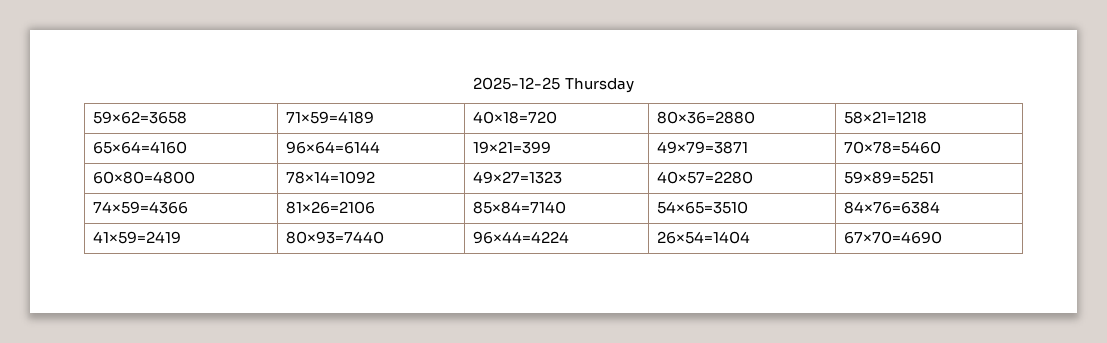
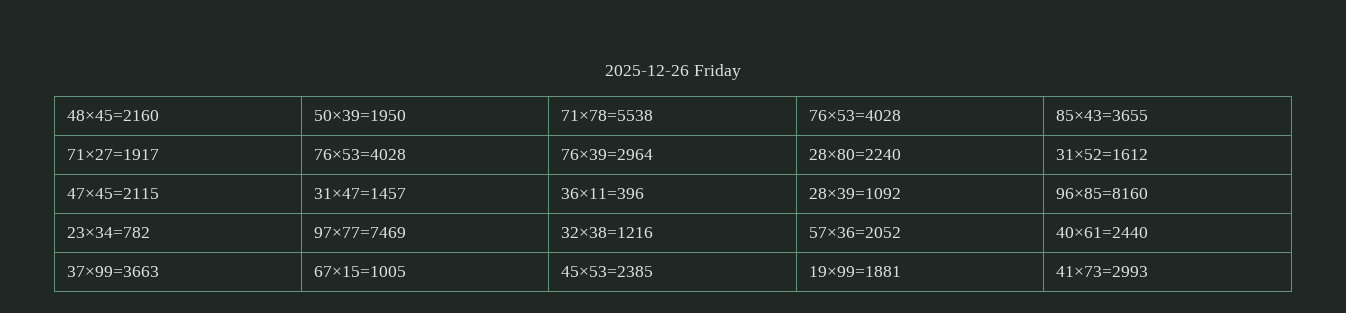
- 2025-12-25 Thursday
- 59×62=3658 | 71×59=4189 | 40×18=720 | 80×36=2880 | 58×21=1218
- 65×64=4160 | 96×64=6144 | 19×21=399 | 49×79=3871 | 70×78=5460
- 60×80=4800 | 78×14=1092 | 49×27=1323 | 40×57=2280 | 59×89=5251
- 74×59=4366 | 81×26=2106 | 85×84=7140 | 54×65=3510 | 84×76=6384
- 41×59=2419 | 80×93=7440 | 96×44=4224 | 26×54=1404 | 67×70=4690
+ 2025-12-26 Friday
+ 48×45=2160 | 50×39=1950 | 71×78=5538 | 76×53=4028 | 85×43=3655
+ 71×27=1917 | 76×53=4028 | 76×39=2964 | 28×80=2240 | 31×52=1612
+ 47×45=2115 | 31×47=1457 | 36×11=396 | 28×39=1092 | 96×85=8160
+ 23×34=782 | 97×77=7469 | 32×38=1216 | 57×36=2052 | 40×61=2440
+ 37×99=3663 | 67×15=1005 | 45×53=2385 | 19×99=1881 | 41×73=2993

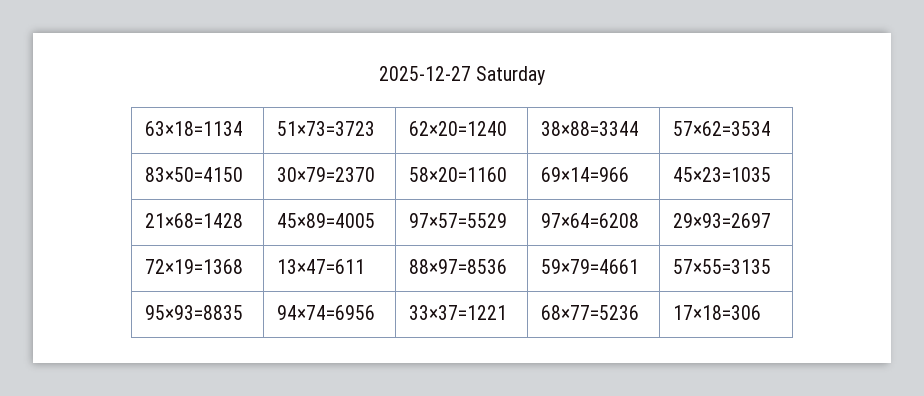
- 2025-12-26 Friday
- 48×45=2160 | 50×39=1950 | 71×78=5538 | 76×53=4028 | 85×43=3655
- 71×27=1917 | 76×53=4028 | 76×39=2964 | 28×80=2240 | 31×52=1612
- 47×45=2115 | 31×47=1457 | 36×11=396 | 28×39=1092 | 96×85=8160
- 23×34=782 | 97×77=7469 | 32×38=1216 | 57×36=2052 | 40×61=2440
- 37×99=3663 | 67×15=1005 | 45×53=2385 | 19×99=1881 | 41×73=2993
+ 2025-12-27 Saturday
+ 63×18=1134 | 51×73=3723 | 62×20=1240 | 38×88=3344 | 57×62=3534
+ 83×50=4150 | 30×79=2370 | 58×20=1160 | 69×14=966 | 45×23=1035
+ 21×68=1428 | 45×89=4005 | 97×57=5529 | 97×64=6208 | 29×93=2697
+ 72×19=1368 | 13×47=611 | 88×97=8536 | 59×79=4661 | 57×55=3135
+ 95×93=8835 | 94×74=6956 | 33×37=1221 | 68×77=5236 | 17×18=306

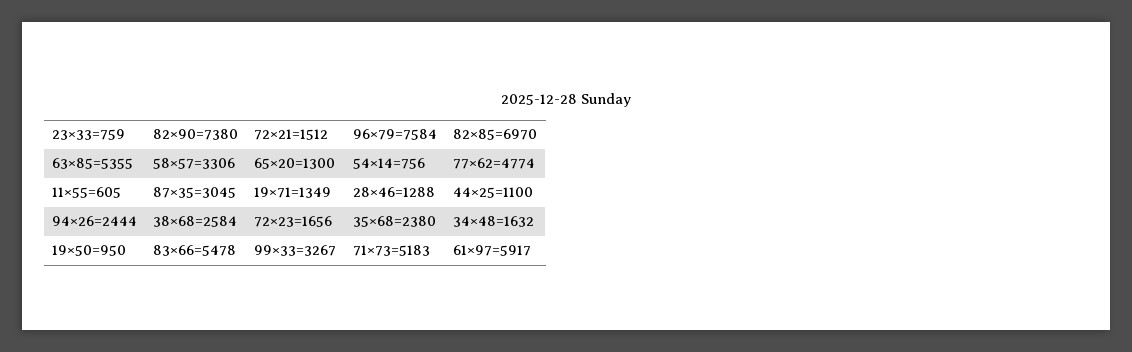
- 2025-12-27 Saturday
- 63×18=1134 | 51×73=3723 | 62×20=1240 | 38×88=3344 | 57×62=3534
- 83×50=4150 | 30×79=2370 | 58×20=1160 | 69×14=966 | 45×23=1035
- 21×68=1428 | 45×89=4005 | 97×57=5529 | 97×64=6208 | 29×93=2697
- 72×19=1368 | 13×47=611 | 88×97=8536 | 59×79=4661 | 57×55=3135
- 95×93=8835 | 94×74=6956 | 33×37=1221 | 68×77=5236 | 17×18=306
+ 2025-12-28 Sunday
+ 23×33=759 | 82×90=7380 | 72×21=1512 | 96×79=7584 | 82×85=6970
+ 63×85=5355 | 58×57=3306 | 65×20=1300 | 54×14=756 | 77×62=4774
+ 11×55=605 | 87×35=3045 | 19×71=1349 | 28×46=1288 | 44×25=1100
+ 94×26=2444 | 38×68=2584 | 72×23=1656 | 35×68=2380 | 34×48=1632
+ 19×50=950 | 83×66=5478 | 99×33=3267 | 71×73=5183 | 61×97=5917

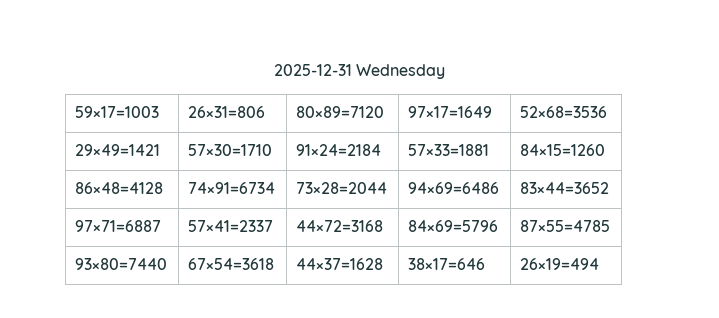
- 2025-12-28 Sunday
- 23×33=759 | 82×90=7380 | 72×21=1512 | 96×79=7584 | 82×85=6970
- 63×85=5355 | 58×57=3306 | 65×20=1300 | 54×14=756 | 77×62=4774
- 11×55=605 | 87×35=3045 | 19×71=1349 | 28×46=1288 | 44×25=1100
- 94×26=2444 | 38×68=2584 | 72×23=1656 | 35×68=2380 | 34×48=1632
- 19×50=950 | 83×66=5478 | 99×33=3267 | 71×73=5183 | 61×97=5917
+ 2025-12-31 Wednesday
+ 59×17=1003 | 26×31=806 | 80×89=7120 | 97×17=1649 | 52×68=3536
+ 29×49=1421 | 57×30=1710 | 91×24=2184 | 57×33=1881 | 84×15=1260
+ 86×48=4128 | 74×91=6734 | 73×28=2044 | 94×69=6486 | 83×44=3652
+ 97×71=6887 | 57×41=2337 | 44×72=3168 | 84×69=5796 | 87×55=4785
+ 93×80=7440 | 67×54=3618 | 44×37=1628 | 38×17=646 | 26×19=494

